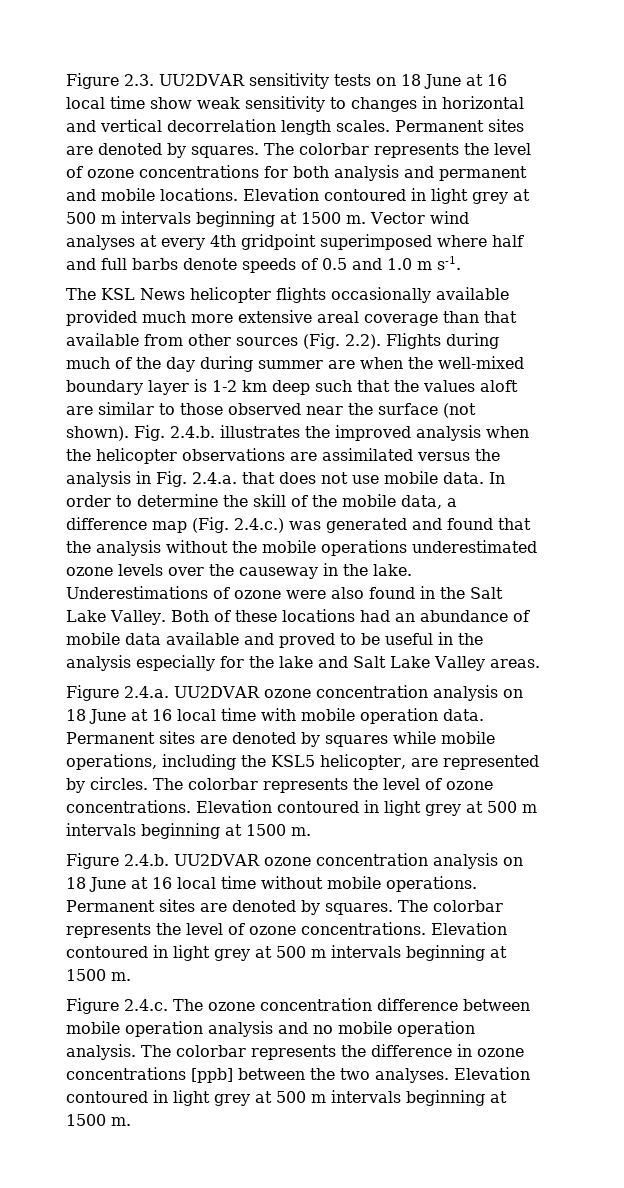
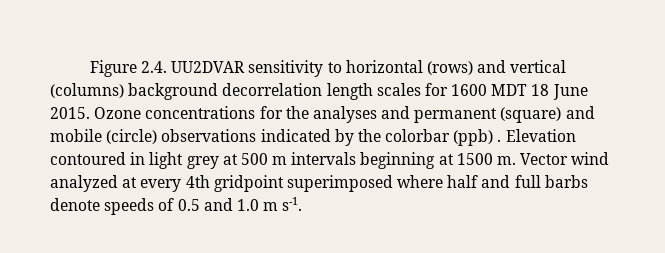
- Figure 2.3. UU2DVAR sensitivity tests on 18 June at 16 local time show weak sensitivity to changes in horizontal and vertical decorrelation length scales. Permanent sites are denoted by squares. The colorbar represents the level of ozone concentrations for both analysis and permanent and mobile locations.
+ Figure 2.4. UU2DVAR sensitivity to horizontal (rows) and vertical (columns) background decorrelation length scales for 1600 MDT 18 June 2015. Ozone concentrations for the analyses and permanent (square) and mobile (circle) observations indicated by the colorbar (ppb) .
- Vector wind analyses at every 4th gridpoint superimposed where half and full barbs denote speeds of 0.5 and 1.0 m s-1.
+ Vector wind analyzed at every 4th gridpoint superimposed where half and full barbs denote speeds of 0.5 and 1.0 m s-1.
- The KSL News helicopter flights occasionally available provided much more extensive areal coverage than that available from other sources (Fig. 2.2). Flights during much of the day during summer are when the well-mixed boundary layer is 1-2 km deep such that the values aloft are similar to those observed near the surface (not shown). Fig. 2.4.b. illustrates the improved analysis when the helicopter observations are assimilated versus the analysis in Fig. 2.4.a. that does not use mobile data. In order to determine the skill of the mobile data, a difference map (Fig. 2.4.c.) was generated and found that the analysis without the mobile operations underestimated ozone levels over the causeway in the lake. Underestimations of ozone were also found in the Salt Lake Valley. Both of these locations had an abundance of mobile data available and proved to be useful in the analysis especially for the lake and Salt Lake Valley areas.
- Figure 2.4.a. UU2DVAR ozone concentration analysis on 18 June at 16 local time with mobile operation data. Permanent sites are denoted by squares while mobile operations, including the KSL5 helicopter, are represented by circles. The colorbar represents the level of ozone concentrations. Elevation contoured in light grey at 500 m intervals beginning at 1500 m.
- Figure 2.4.b. UU2DVAR ozone concentration analysis on 18 June at 16 local time without mobile operations. Permanent sites are denoted by squares. The colorbar represents the level of ozone concentrations. Elevation contoured in light grey at 500 m intervals beginning at 1500 m.
- Figure 2.4.c. The ozone concentration difference between mobile operation analysis and no mobile operation analysis. The colorbar represents the difference in ozone concentrations [ppb] between the two analyses. Elevation contoured in light grey at 500 m intervals beginning at 1500 m.

